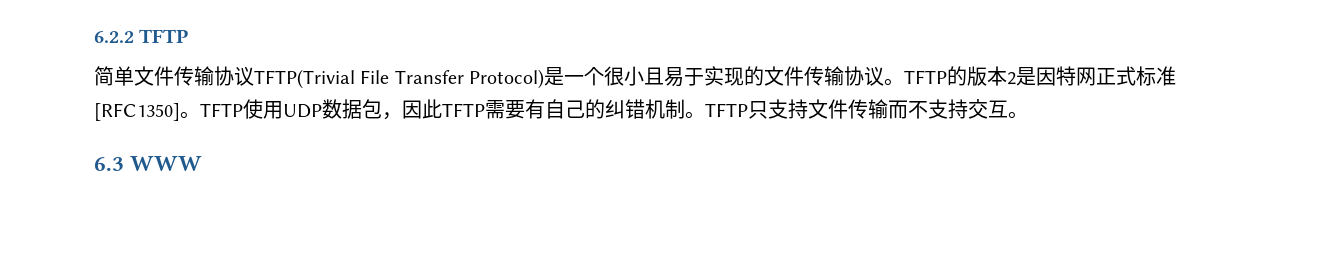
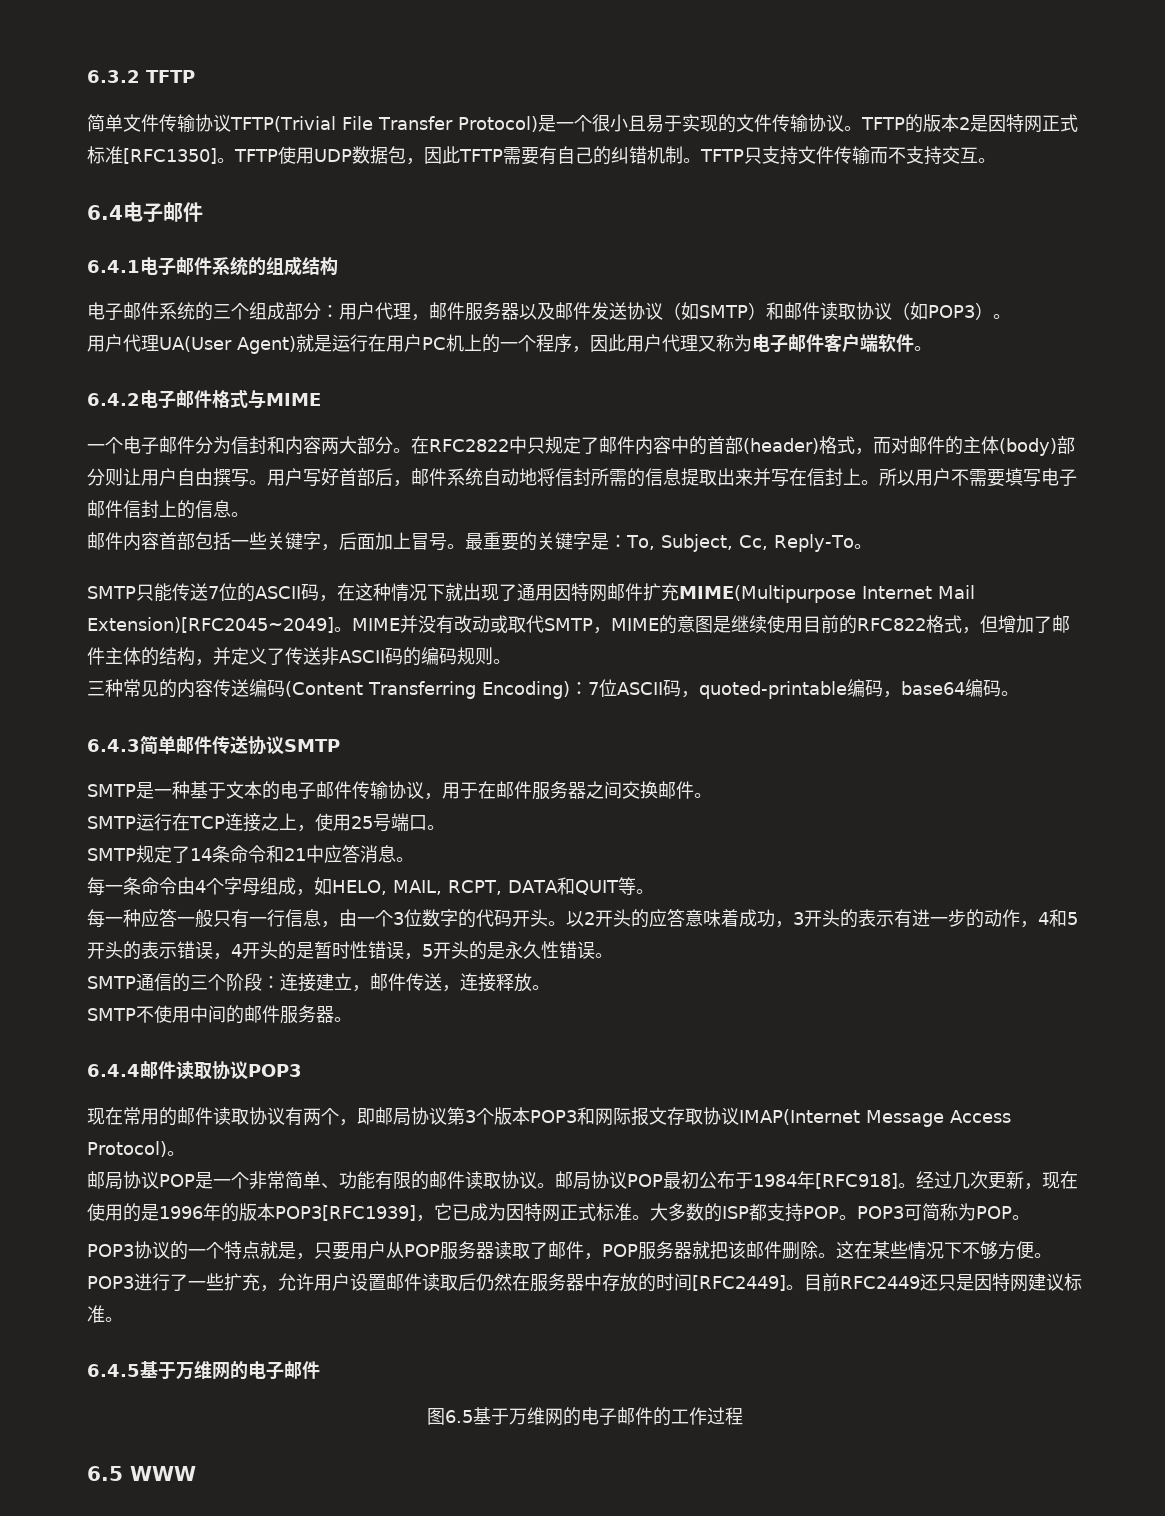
- 6.2.2 TFTP
+ 6.3.2 TFTP
- 6.3 WWW
+ 6.4电子邮件
+ 6.4.1电子邮件系统的组成结构
+ 电子邮件系统的三个组成部分：用户代理，邮件服务器以及邮件发送协议（如SMTP）和邮件读取协议（如POP3）。
+ 用户代理UA(User Agent)就是运行在用户PC机上的一个程序，因此用户代理又称为电子邮件客户端软件。
+ 6.4.2电子邮件格式与MIME
+ 一个电子邮件分为信封和内容两大部分。在RFC2822中只规定了邮件内容中的首部(header)格式，而对邮件的主体(body)部分则让用户自由撰写。用户写好首部后，邮件系统自动地将信封所需的信息提取出来并写在信封上。所以用户不需要填写电子邮件信封上的信息。
+ 邮件内容首部包括一些关键字，后面加上冒号。最重要的关键字是：To, Subject, Cc, Reply-To。
+ SMTP只能传送7位的ASCII码，在这种情况下就出现了通用因特网邮件扩充MIME(Multipurpose Internet Mail Extension)[RFC2045~2049]。MIME并没有改动或取代SMTP，MIME的意图是继续使用目前的RFC822格式，但增加了邮件主体的结构，并定义了传送非ASCII码的编码规则。
+ 三种常见的内容传送编码(Content Transferring Encoding)：7位ASCII码，quoted-printable编码，base64编码。
+ 6.4.3简单邮件传送协议SMTP
+ SMTP是一种基于文本的电子邮件传输协议，用于在邮件服务器之间交换邮件。
+ SMTP运行在TCP连接之上，使用25号端口。
+ SMTP规定了14条命令和21中应答消息。
+ 每一条命令由4个字母组成，如HELO, MAIL, RCPT, DATA和QUIT等。
+ 每一种应答一般只有一行信息，由一个3位数字的代码开头。以2开头的应答意味着成功，3开头的表示有进一步的动作，4和5开头的表示错误，4开头的是暂时性错误，5开头的是永久性错误。
+ SMTP通信的三个阶段：连接建立，邮件传送，连接释放。
+ SMTP不使用中间的邮件服务器。
+ 6.4.4邮件读取协议POP3
+ 现在常用的邮件读取协议有两个，即邮局协议第3个版本POP3和网际报文存取协议IMAP(Internet Message Access Protocol)。
+ 邮局协议POP是一个非常简单、功能有限的邮件读取协议。邮局协议POP最初公布于1984年[RFC918]。经过几次更新，现在使用的是1996年的版本POP3[RFC1939]，它已成为因特网正式标准。大多数的ISP都支持POP。POP3可简称为POP。
+ POP3协议的一个特点就是，只要用户从POP服务器读取了邮件，POP服务器就把该邮件删除。这在某些情况下不够方便。POP3进行了一些扩充，允许用户设置邮件读取后仍然在服务器中存放的时间[RFC2449]。目前RFC2449还只是因特网建议标准。
+ 6.4.5基于万维网的电子邮件
+ 图6.5基于万维网的电子邮件的工作过程
+ 6.5 WWW

